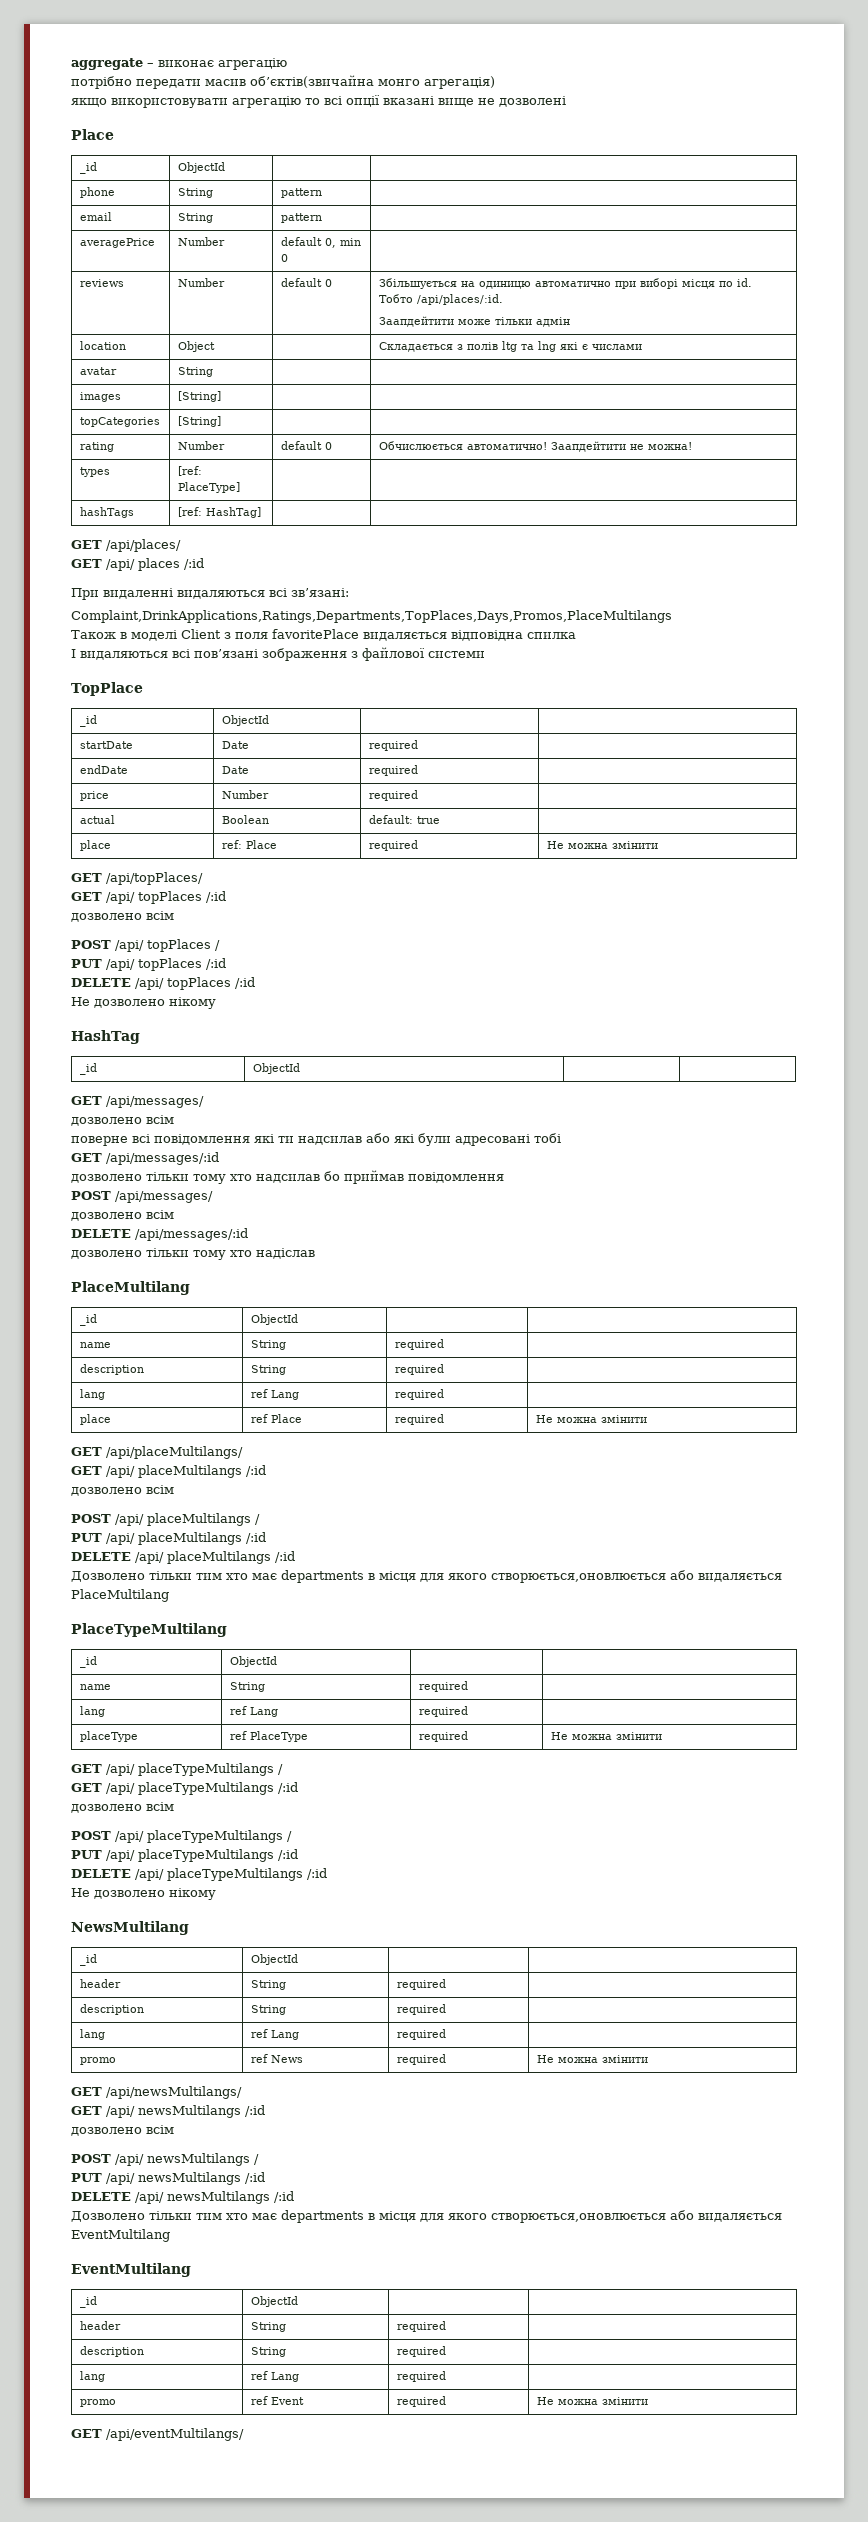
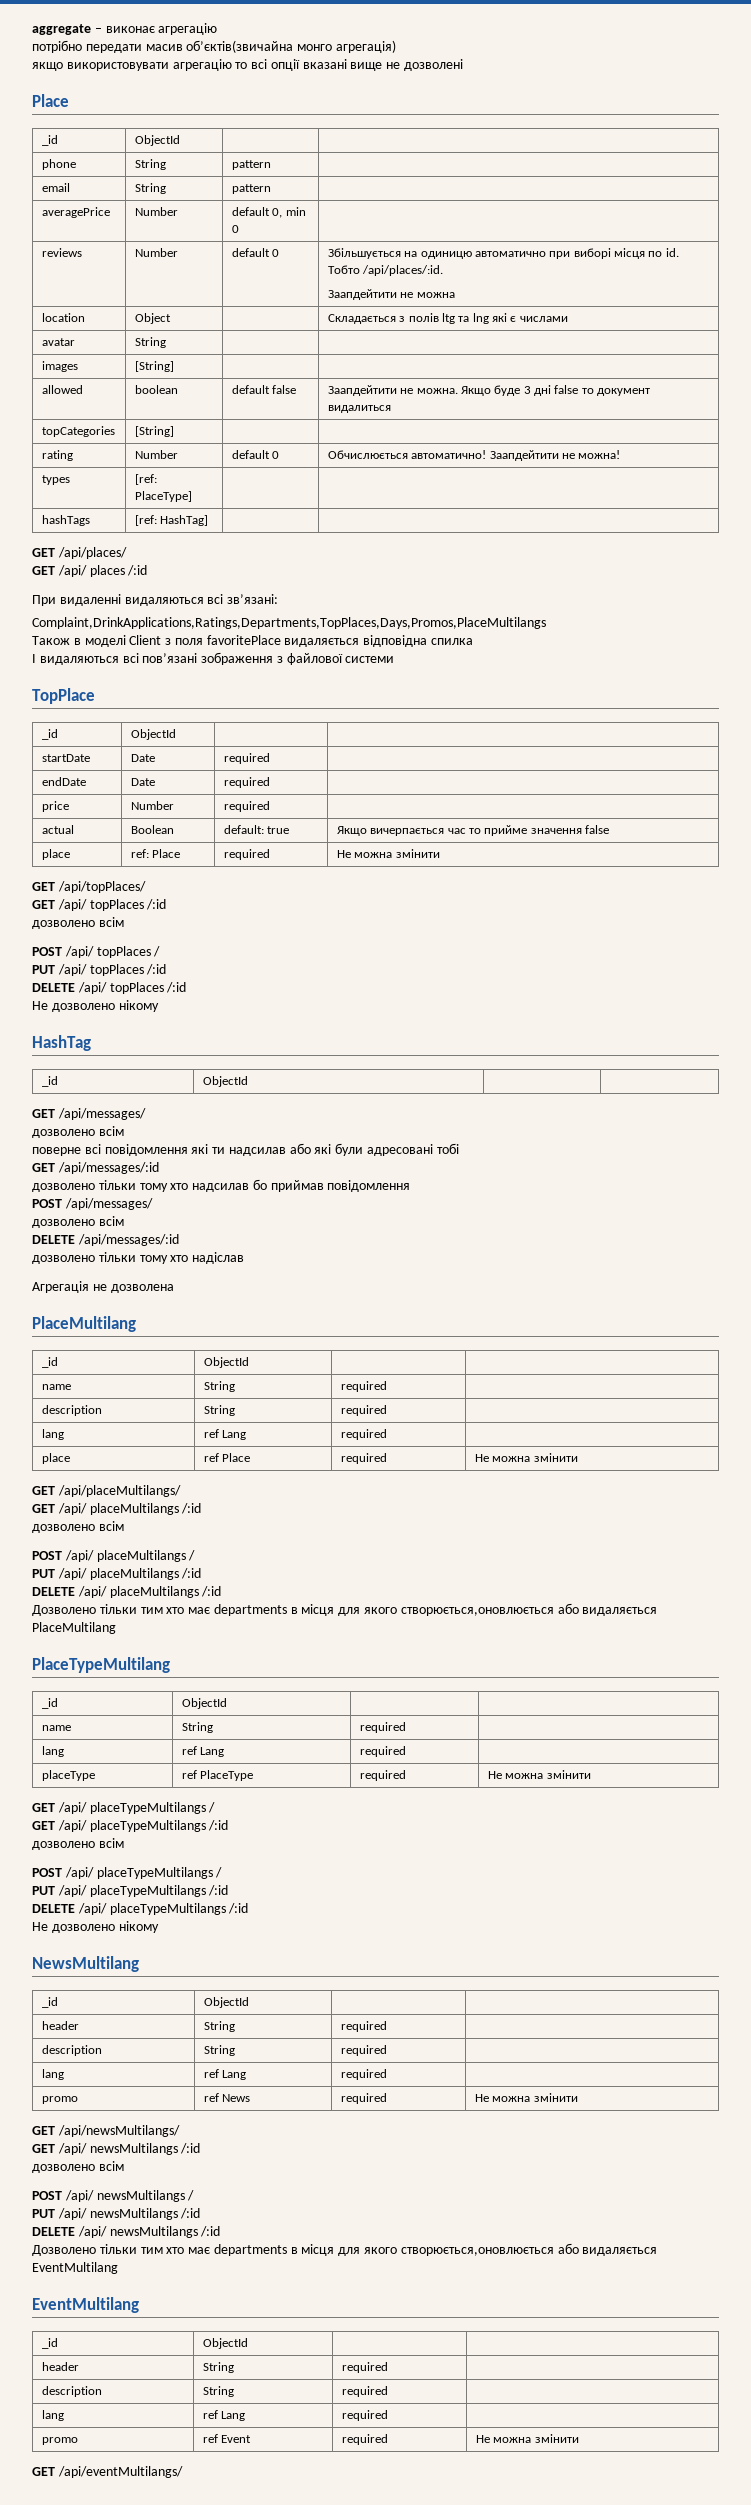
  reviews | Number | default 0 | Збільшується на одиницю автоматично при виборі місця по id. Тобто /api/places/:id.
- Заапдейтити може тільки адмін
+ Заапдейтити не можна
+ allowed | boolean | default false | Заапдейтити не можна. Якщо буде 3 дні false то документ видалиться
- actual | Boolean | default: true |
+ actual | Boolean | default: true | Якщо вичерпається час то прийме значення false
+ Агрегація не дозволена

